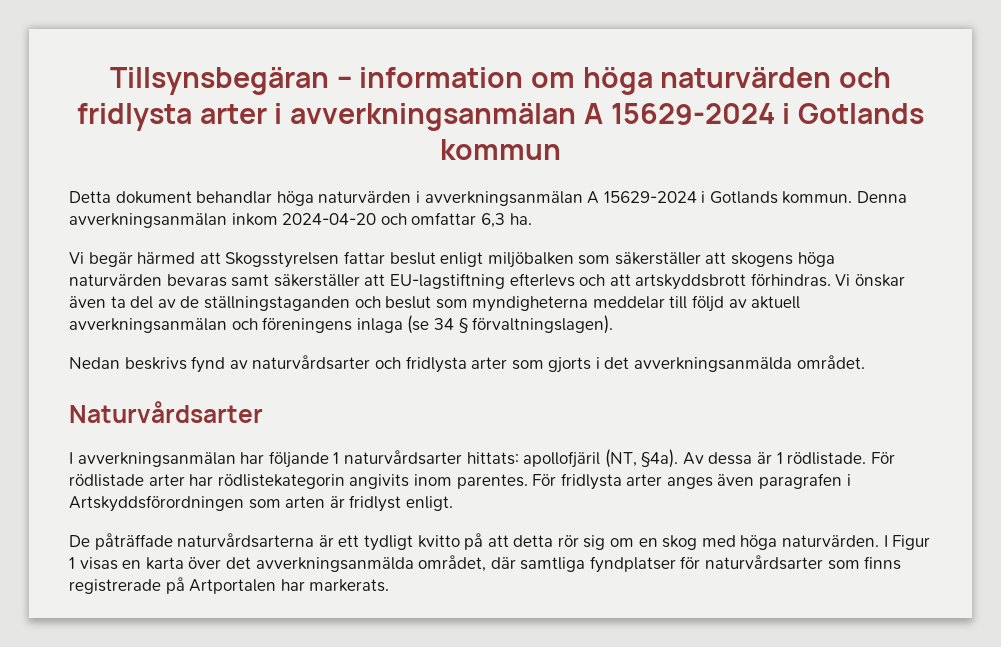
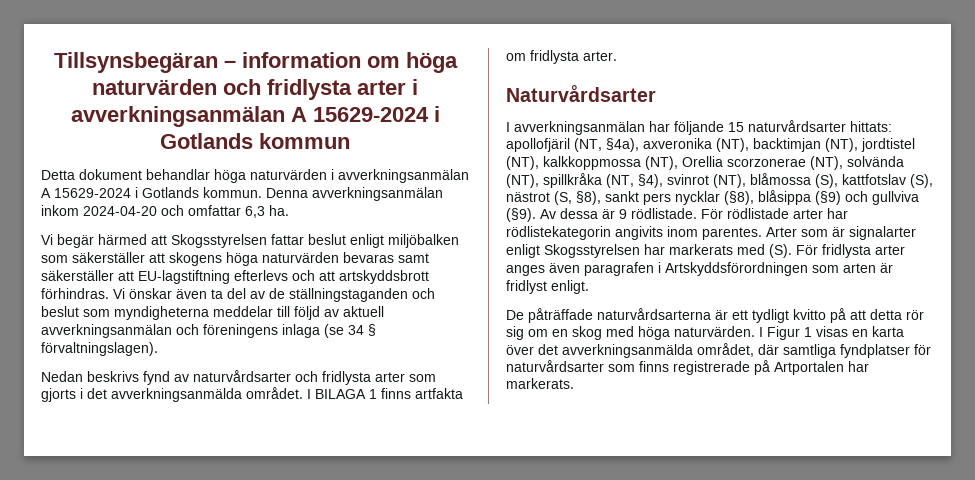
+ I BILAGA 1 finns artfakta om fridlysta arter.
- I avverkningsanmälan har följande 1 naturvårdsarter hittats: apollofjäril (NT, §4a).
+ I avverkningsanmälan har följande 15 naturvårdsarter hittats: apollofjäril (NT, §4a), axveronika (NT), backtimjan (NT), jordtistel (NT), kalkkoppmossa (NT), Orellia scorzonerae (NT), solvända (NT), spillkråka (NT, §4), svinrot (NT), blåmossa (S), kattfotslav (S), nästrot (S, §8), sankt pers nycklar (§8), blåsippa (§9) och gullviva (§9).
- Av dessa är 1 rödlistade.
+ Av dessa är 9 rödlistade.
- För fridlysta arter anges även paragrafen i Artskyddsförordningen som arten är fridlyst enligt.
+ Arter som är signalarter enligt Skogsstyrelsen har markerats med (S). För fridlysta arter anges även paragrafen i Artskyddsförordningen som arten är fridlyst enligt.

